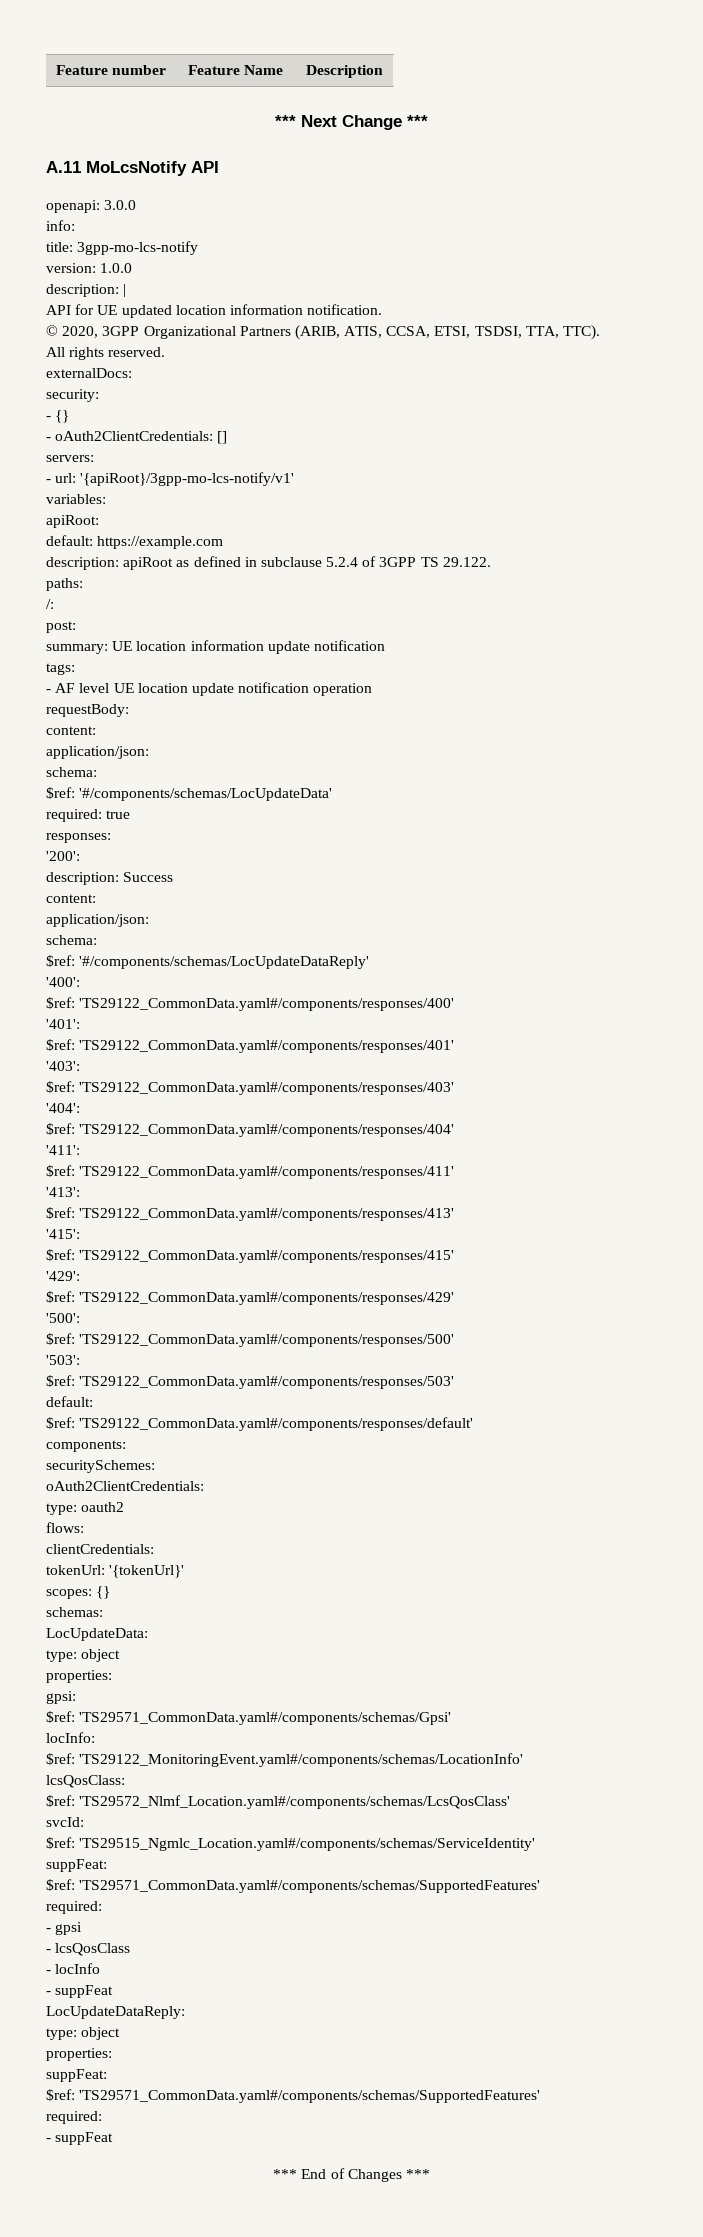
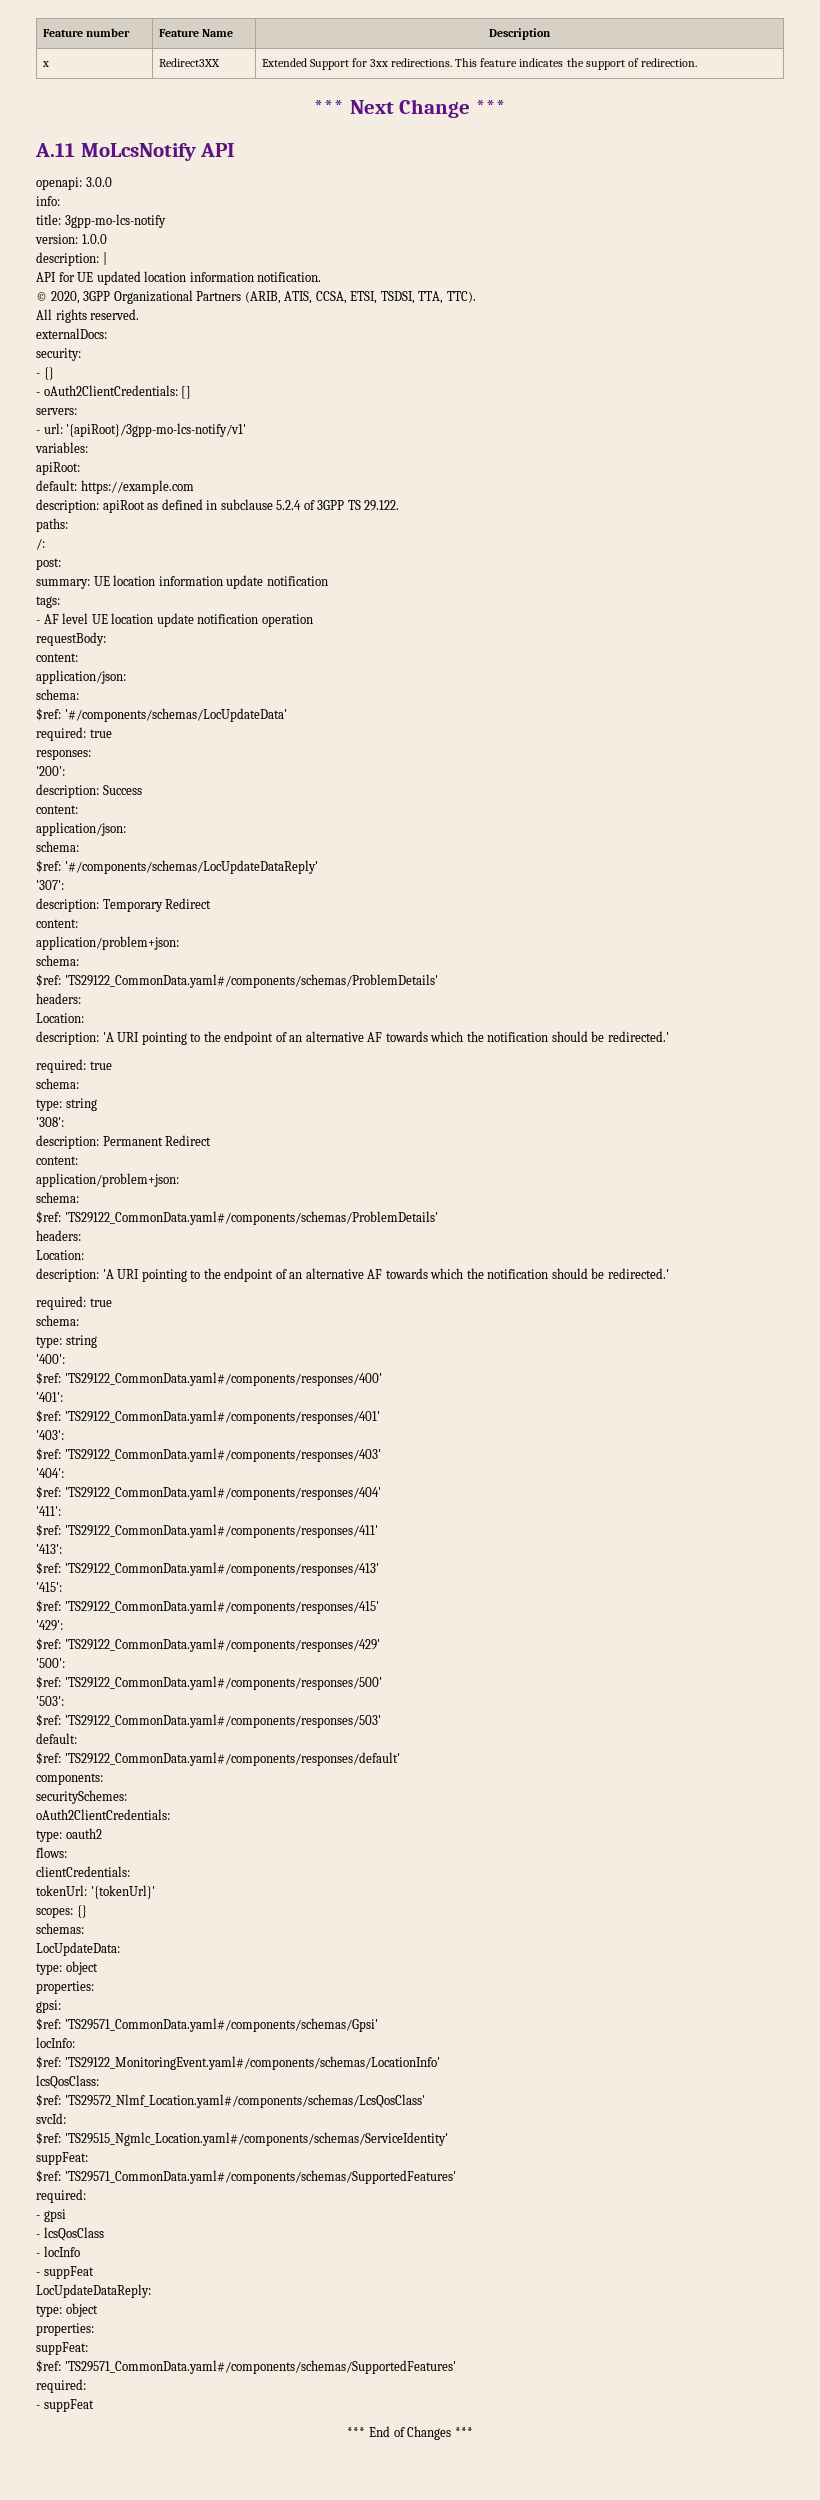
+ x | Redirect3XX | Extended Support for 3xx redirections. This feature indicates the support of redirection.
+ '307':
+ description: Temporary Redirect
+ content:
+ application/problem+json:
+ schema:
+ $ref: 'TS29122_CommonData.yaml#/components/schemas/ProblemDetails'
+ headers:
+ Location:
+ description: 'A URI pointing to the endpoint of an alternative AF towards which the notification should be redirected.'
+ required: true
+ schema:
+ type: string
+ '308':
+ description: Permanent Redirect
+ content:
+ application/problem+json:
+ schema:
+ $ref: 'TS29122_CommonData.yaml#/components/schemas/ProblemDetails'
+ headers:
+ Location:
+ description: 'A URI pointing to the endpoint of an alternative AF towards which the notification should be redirected.'
+ required: true
+ schema:
+ type: string

